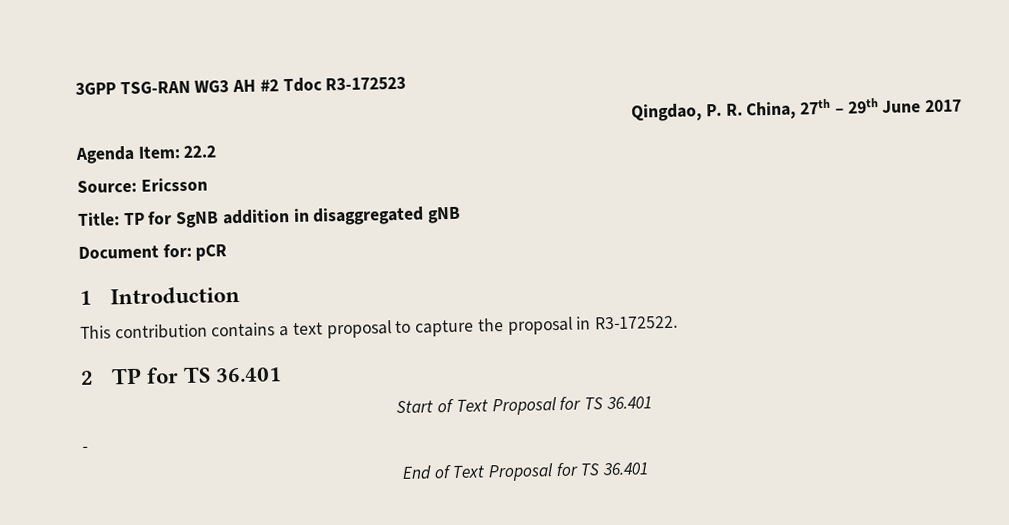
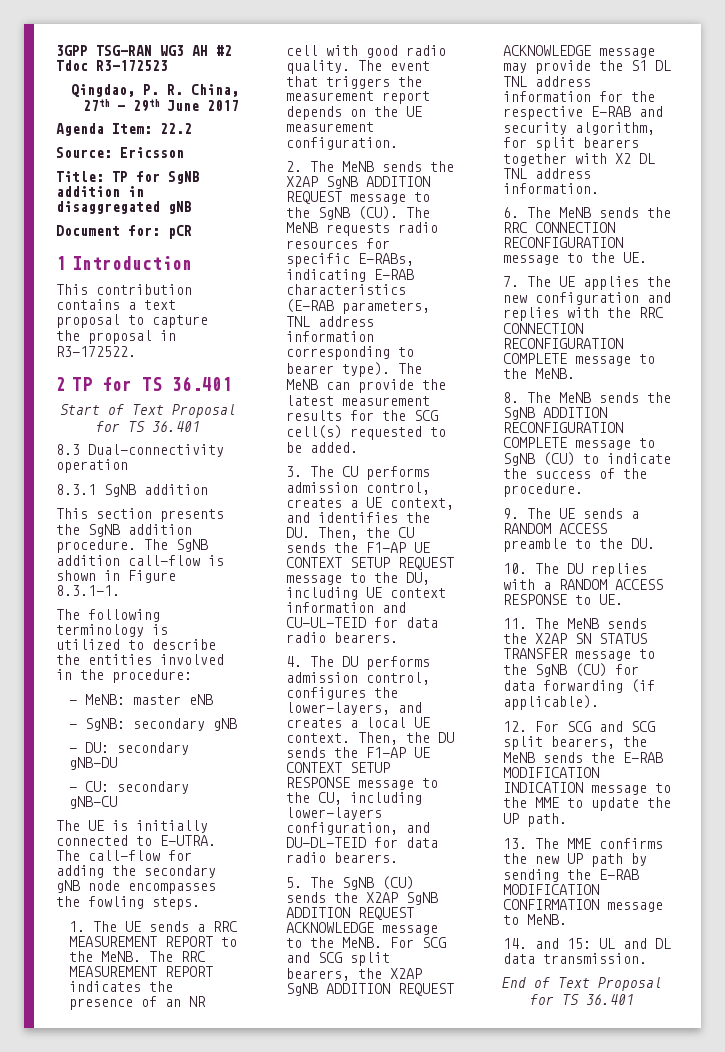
  Start of Text Proposal for TS 36.401
- -
+ 8.3 Dual-connectivity operation
+ 8.3.1 SgNB addition
+ This section presents the SgNB addition procedure. The SgNB addition call-flow is shown in Figure 8.3.1-1.
+ The following terminology is utilized to describe the entities involved in the procedure:
+ - MeNB: master eNB
+ - SgNB: secondary gNB
+ - DU: secondary gNB-DU
+ - CU: secondary gNB-CU
+ The UE is initially connected to E-UTRA. The call-flow for adding the secondary gNB node encompasses the fowling steps.
+ 1. The UE sends a RRC MEASUREMENT REPORT to the MeNB. The RRC MEASUREMENT REPORT indicates the presence of an NR cell with good radio quality. The event that triggers the measurement report depends on the UE measurement configuration.
+ 2. The MeNB sends the X2AP SgNB ADDITION REQUEST message to the SgNB (CU). The MeNB requests radio resources for specific E-RABs, indicating E-RAB characteristics (E-RAB parameters, TNL address information corresponding to bearer type). The MeNB can provide the latest measurement results for the SCG cell(s) requested to be added.
+ 3. The CU performs admission control, creates a UE context, and identifies the DU. Then, the CU sends the F1-AP UE CONTEXT SETUP REQUEST message to the DU, including UE context information and CU-UL-TEID for data radio bearers.
+ 4. The DU performs admission control, configures the lower-layers, and creates a local UE context. Then, the DU sends the F1-AP UE CONTEXT SETUP RESPONSE message to the CU, including lower-layers configuration, and DU-DL-TEID for data radio bearers.
+ 5. The SgNB (CU) sends the X2AP SgNB ADDITION REQUEST ACKNOWLEDGE message to the MeNB. For SCG and SCG split bearers, the X2AP SgNB ADDITION REQUEST ACKNOWLEDGE message may provide the S1 DL TNL address information for the respective E-RAB and security algorithm, for split bearers together with X2 DL TNL address information.
+ 6. The MeNB sends the RRC CONNECTION RECONFIGURATION message to the UE.
+ 7. The UE applies the new configuration and replies with the RRC CONNECTION RECONFIGURATION COMPLETE message to the MeNB.
+ 8. The MeNB sends the SgNB ADDITION RECONFIGURATION COMPLETE message to SgNB (CU) to indicate the success of the procedure.
+ 9. The UE sends a RANDOM ACCESS preamble to the DU.
+ 10. The DU replies with a RANDOM ACCESS RESPONSE to UE.
+ 11. The MeNB sends the X2AP SN STATUS TRANSFER message to the SgNB (CU) for data forwarding (if applicable).
+ 12. For SCG and SCG split bearers, the MeNB sends the E-RAB MODIFICATION INDICATION message to the MME to update the UP path.
+ 13. The MME confirms the new UP path by sending the E-RAB MODIFICATION CONFIRMATION message to MeNB.
+ 14. and 15: UL and DL data transmission.

